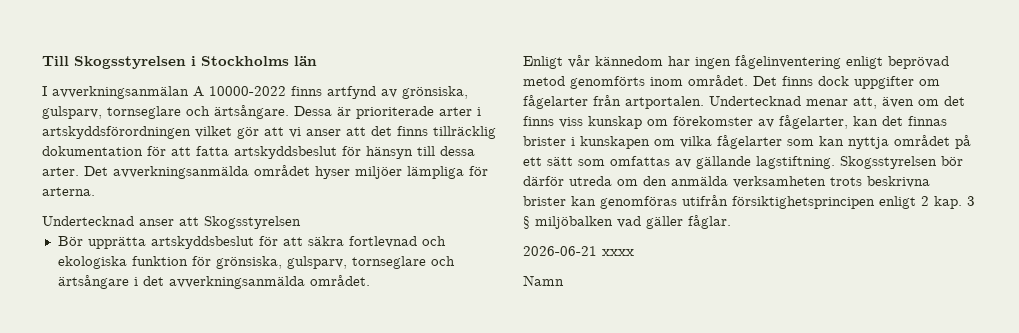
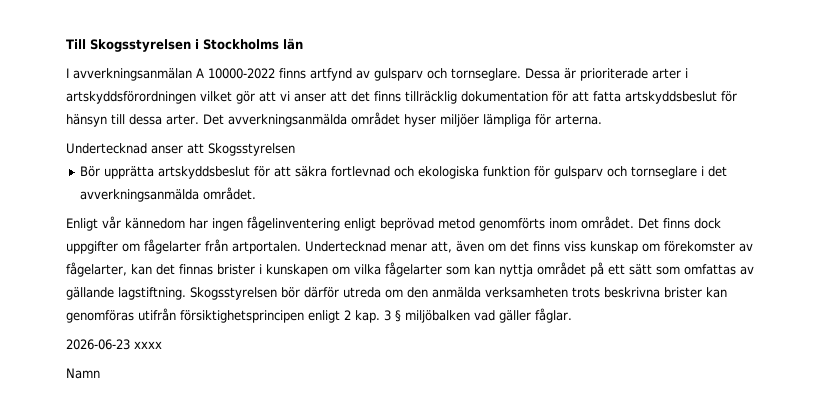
- I avverkningsanmälan A 10000-2022 finns artfynd av grönsiska, gulsparv, tornseglare och ärtsångare.
+ I avverkningsanmälan A 10000-2022 finns artfynd av gulsparv och tornseglare.
- Bör upprätta artskyddsbeslut för att säkra fortlevnad och ekologiska funktion för grönsiska, gulsparv, tornseglare och ärtsångare i det avverkningsanmälda området.
+ Bör upprätta artskyddsbeslut för att säkra fortlevnad och ekologiska funktion för gulsparv och tornseglare i det avverkningsanmälda området.
- 2026-06-21 xxxx
+ 2026-06-23 xxxx

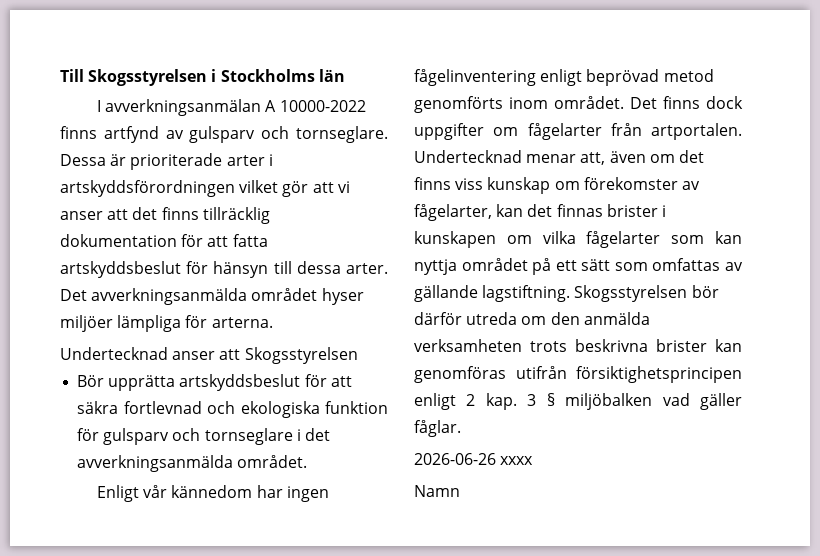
- 2026-06-23 xxxx
+ 2026-06-26 xxxx

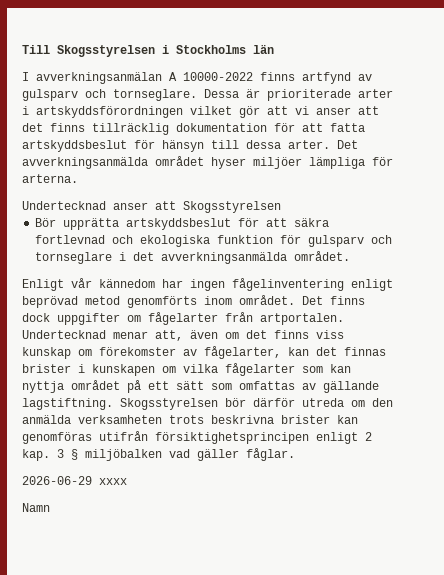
- 2026-06-26 xxxx
+ 2026-06-29 xxxx

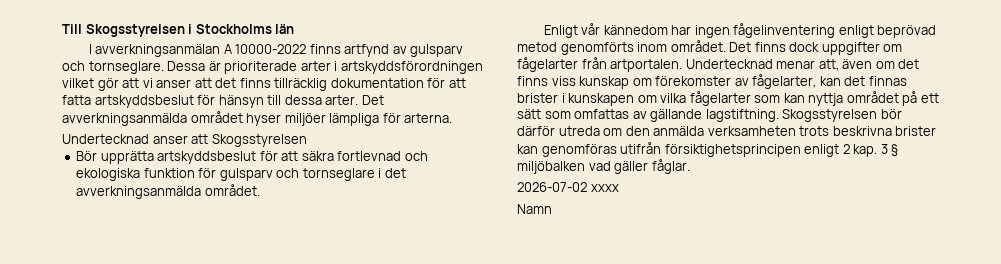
- 2026-06-29 xxxx
+ 2026-07-02 xxxx

